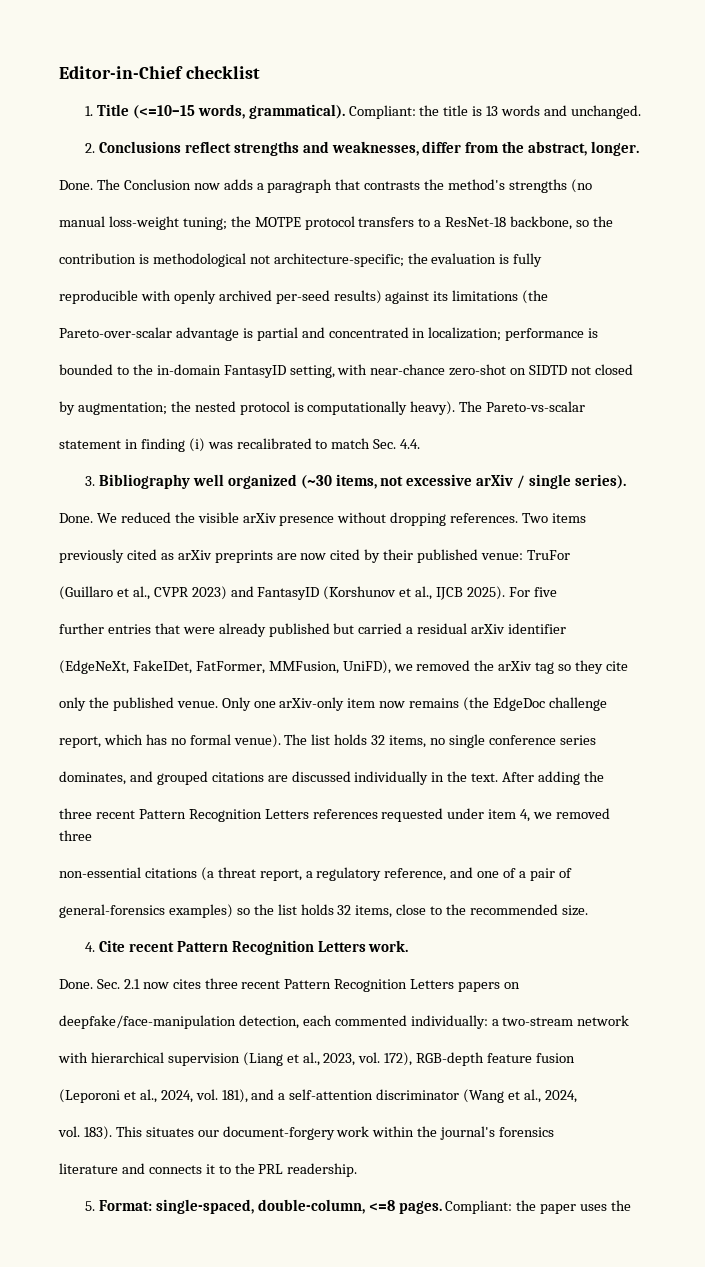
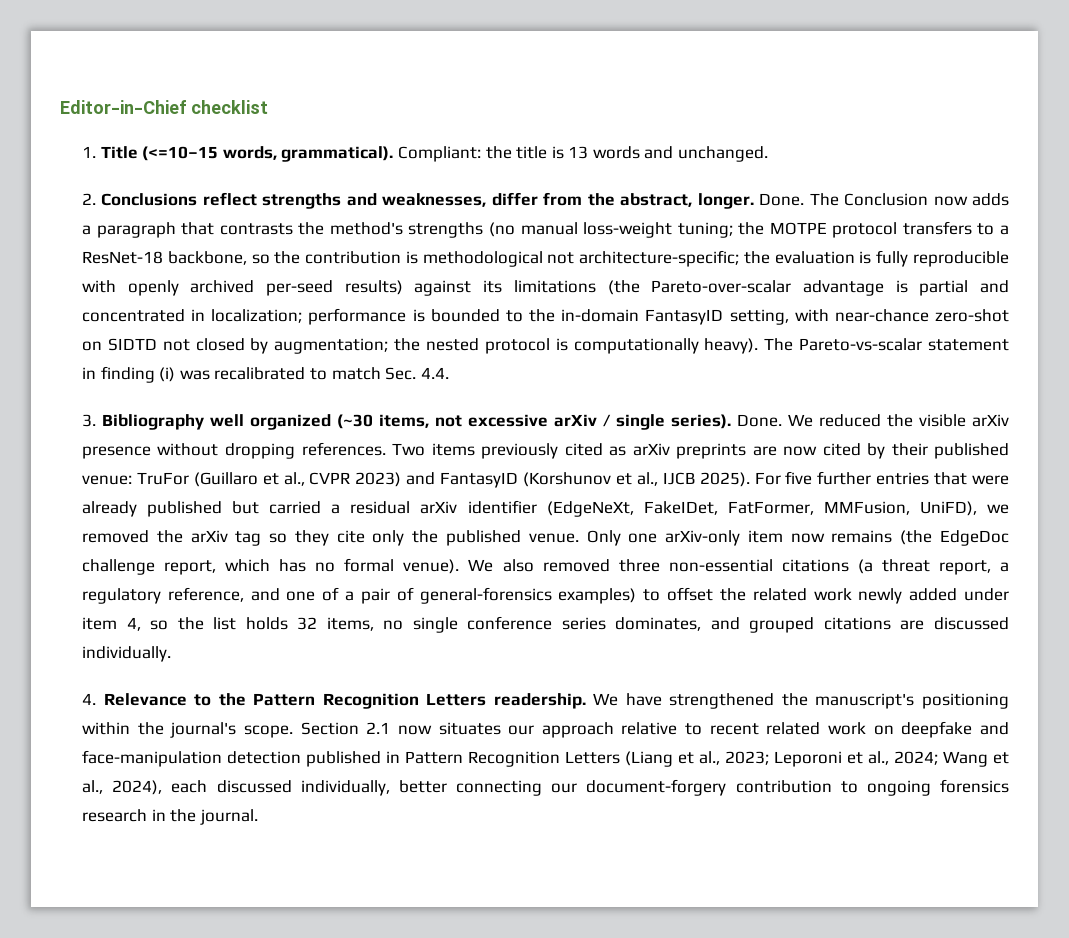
- 2. Conclusions reflect strengths and weaknesses, differ from the abstract, longer.
- Done.
+ 2. Conclusions reflect strengths and weaknesses, differ from the abstract, longer. Done.
- The Conclusion now adds a paragraph that contrasts the method's strengths (no
- manual loss-weight tuning;
+ The Conclusion now adds a paragraph that contrasts the method's strengths (no manual loss-weight tuning;
- the MOTPE protocol transfers to a ResNet-18 backbone, so the
- contribution is methodological not architecture-specific;
+ the MOTPE protocol transfers to a ResNet-18 backbone, so the contribution is methodological not architecture-specific;
- the evaluation is fully
- reproducible with openly archived per-seed results) against its limitations (the
- Pareto-over-scalar advantage is partial and concentrated in localization;
+ the evaluation is fully reproducible with openly archived per-seed results) against its limitations (the Pareto-over-scalar advantage is partial and concentrated in localization;
- performance is
- bounded to the in-domain FantasyID setting, with near-chance zero-shot on SIDTD not closed
- by augmentation;
+ performance is bounded to the in-domain FantasyID setting, with near-chance zero-shot on SIDTD not closed by augmentation;
- The Pareto-vs-scalar
- statement in finding (i) was recalibrated to match Sec. 4.4.
+ The Pareto-vs-scalar statement in finding (i) was recalibrated to match Sec. 4.4.
- 3. Bibliography well organized (~30 items, not excessive arXiv / single series).
- Done.
+ 3. Bibliography well organized (~30 items, not excessive arXiv / single series). Done.
- Two items
- previously cited as arXiv preprints are now cited by their published venue: TruFor
- (Guillaro et al., CVPR 2023) and FantasyID (Korshunov et al., IJCB 2025).
+ Two items previously cited as arXiv preprints are now cited by their published venue: TruFor (Guillaro et al., CVPR 2023) and FantasyID (Korshunov et al., IJCB 2025).
- For five
- further entries that were already published but carried a residual arXiv identifier
- (EdgeNeXt, FakeIDet, FatFormer, MMFusion, UniFD), we removed the arXiv tag so they cite
- only the published venue.
+ For five further entries that were already published but carried a residual arXiv identifier (EdgeNeXt, FakeIDet, FatFormer, MMFusion, UniFD), we removed the arXiv tag so they cite only the published venue.
- Only one arXiv-only item now remains (the EdgeDoc challenge
- report, which has no formal venue).
+ Only one arXiv-only item now remains (the EdgeDoc challenge report, which has no formal venue).
- The list holds 32 items, no single conference series
- dominates, and grouped citations are discussed individually in the text. After adding the
- three recent Pattern Recognition Letters references requested under item 4, we removed three
- non-essential citations (a threat report, a regulatory reference, and one of a pair of
- general-forensics examples) so the list holds 32 items, close to the recommended size.
- 4. Cite recent Pattern Recognition Letters work.
- Done. Sec. 2.1 now cites three recent Pattern Recognition Letters papers on
- deepfake/face-manipulation detection, each commented individually: a two-stream network
- with hierarchical supervision (Liang et al., 2023, vol. 172), RGB-depth feature fusion
- (Leporoni et al., 2024, vol. 181), and a self-attention discriminator (Wang et al., 2024,
- vol. 183). This situates our document-forgery work within the journal's forensics
- literature and connects it to the PRL readership.
- 5. Format: single-spaced, double-column, <=8 pages. Compliant: the paper uses the
+ We also removed three non-essential citations (a threat report, a regulatory reference, and one of a pair of general-forensics examples) to offset the related work newly added under item 4, so the list holds 32 items, no single conference series dominates, and grouped citations are discussed individually.
+ 4. Relevance to the Pattern Recognition Letters readership. We have strengthened the manuscript's positioning within the journal's scope. Section 2.1 now situates our approach relative to recent related work on deepfake and face-manipulation detection published in Pattern Recognition Letters (Liang et al., 2023; Leporoni et al., 2024; Wang et al., 2024), each discussed individually, better connecting our document-forgery contribution to ongoing forensics research in the journal.

